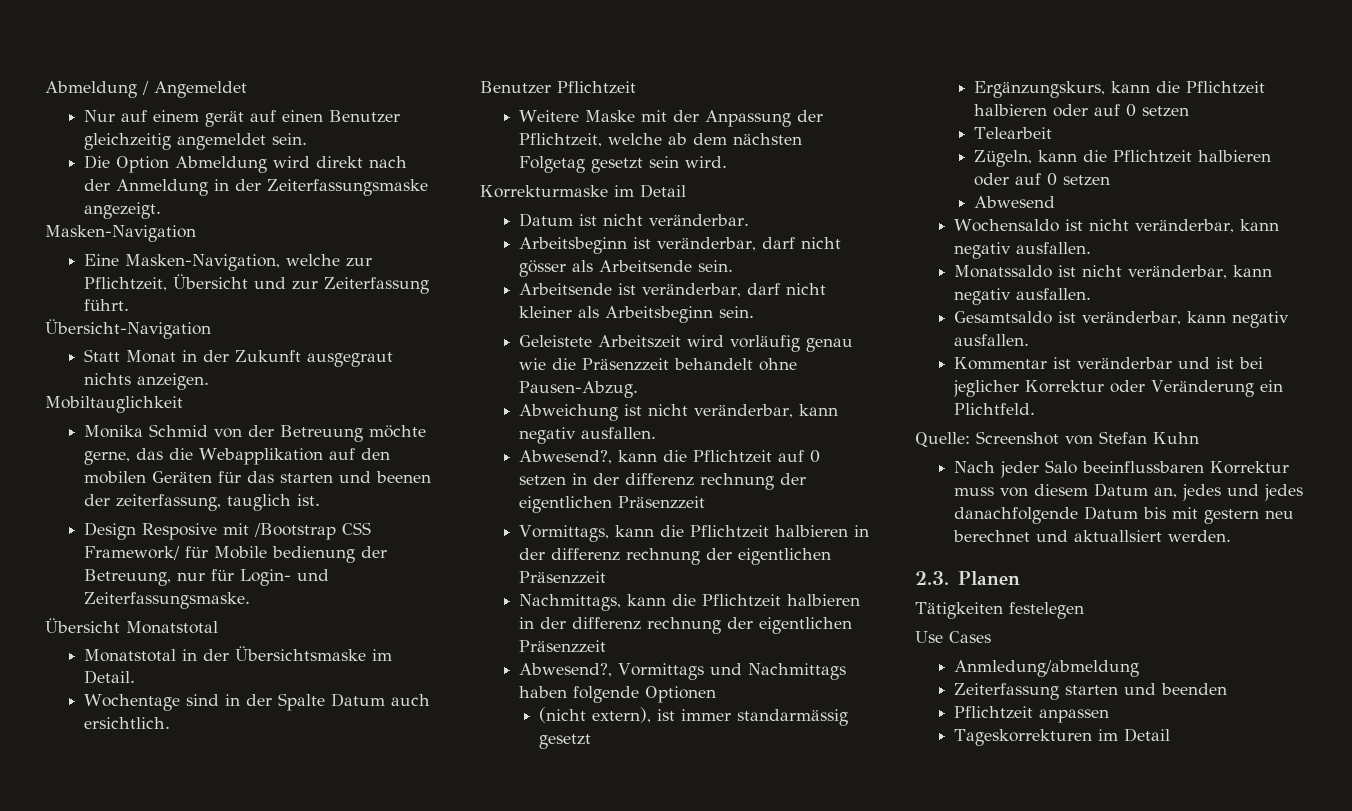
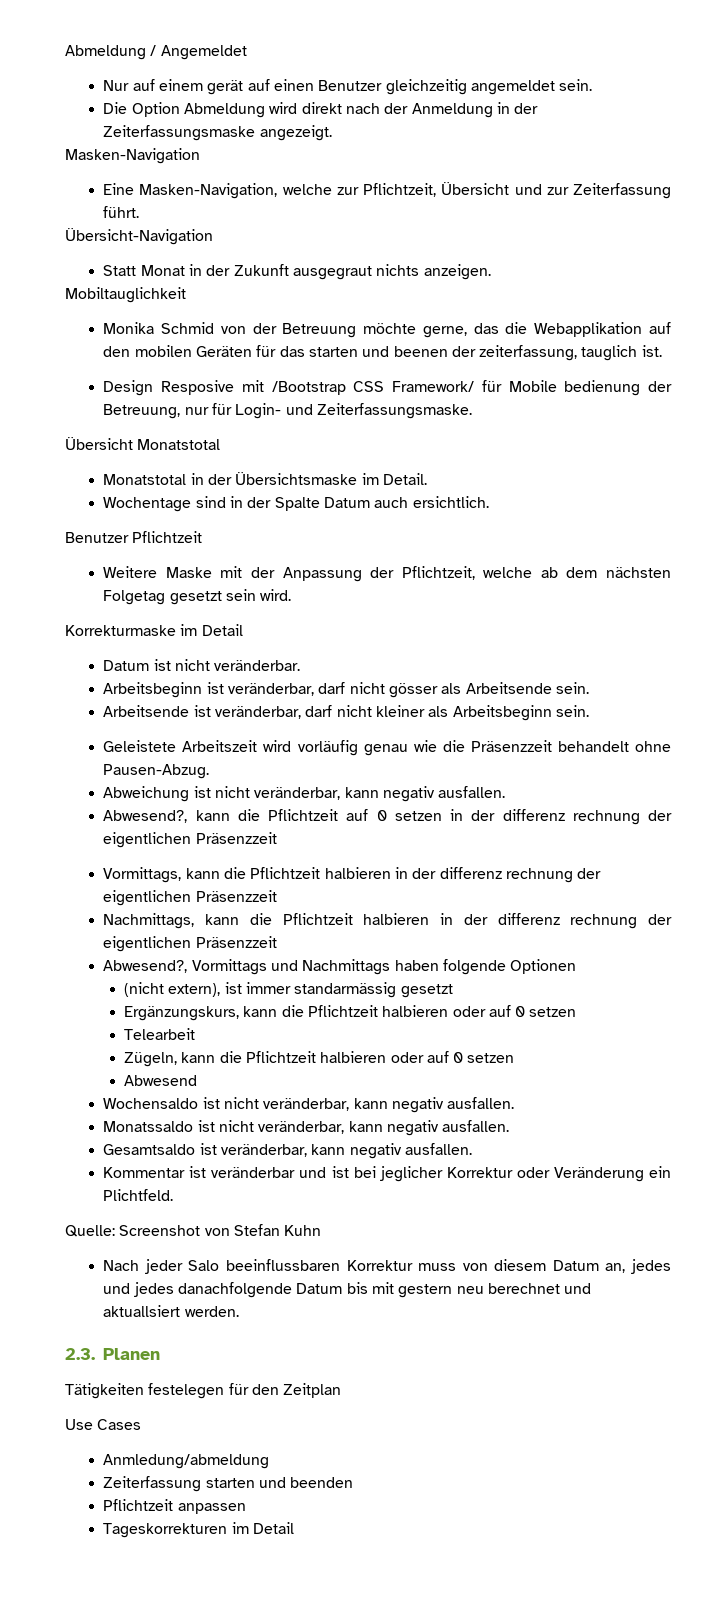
- Tätigkeiten festelegen
+ Tätigkeiten festelegen für den Zeitplan

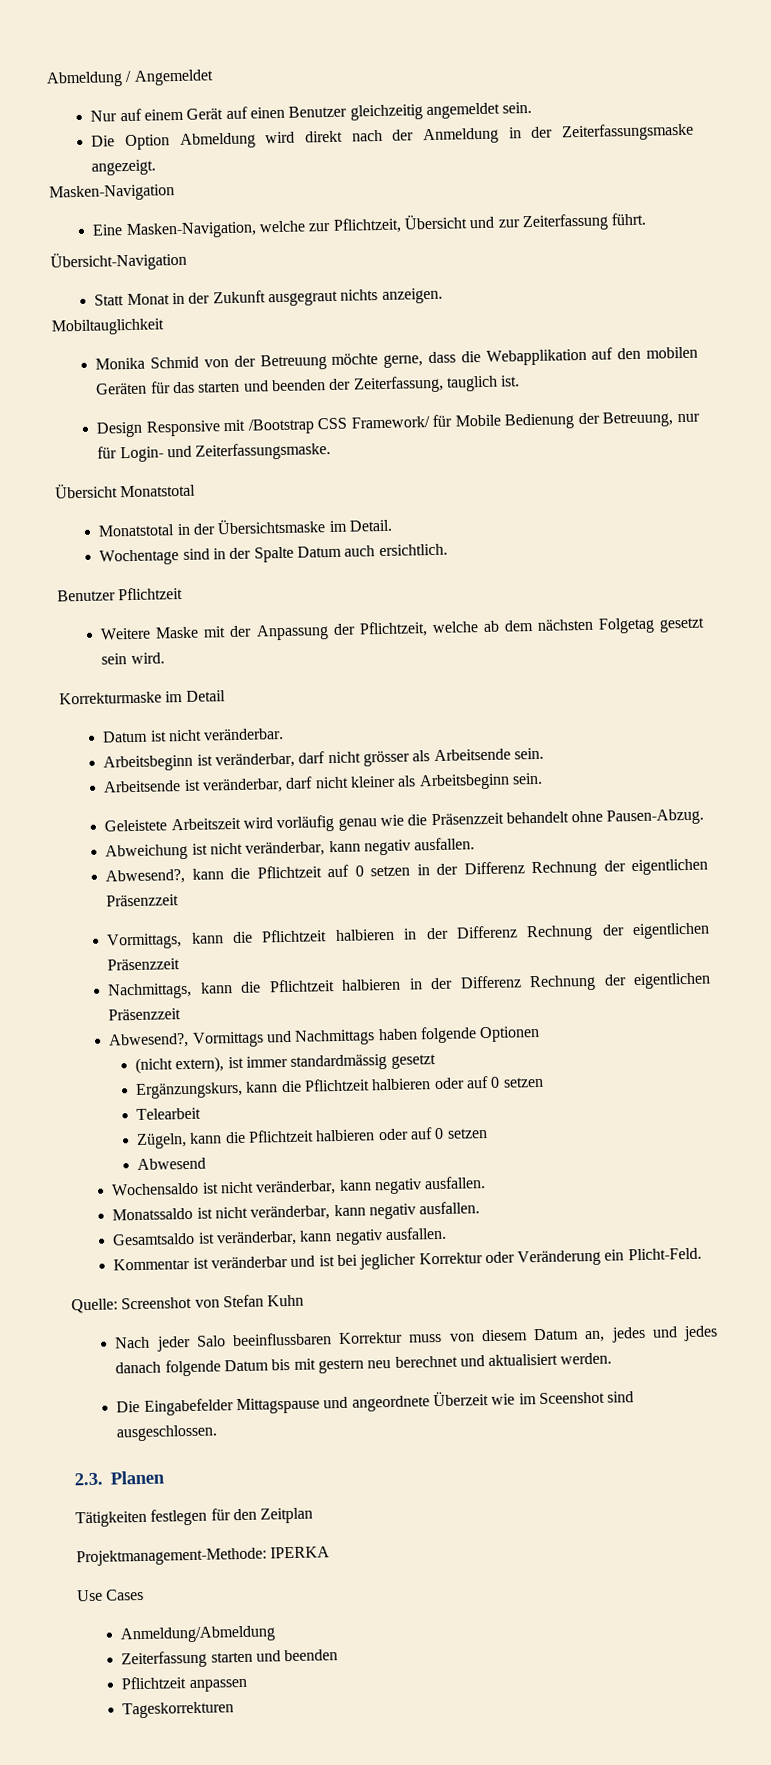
- Nur auf einem gerät auf einen Benutzer gleichzeitig angemeldet sein.
+ Nur auf einem Gerät auf einen Benutzer gleichzeitig angemeldet sein.
- Monika Schmid von der Betreuung möchte gerne, das die Webapplikation auf den mobilen Geräten für das starten und beenen der zeiterfassung, tauglich ist.
+ Monika Schmid von der Betreuung möchte gerne, dass die Webapplikation auf den mobilen Geräten für das starten und beenden der Zeiterfassung, tauglich ist.
- Design Resposive mit /Bootstrap CSS Framework/ für Mobile bedienung der Betreuung, nur für Login- und Zeiterfassungsmaske.
+ Design Responsive mit /Bootstrap CSS Framework/ für Mobile Bedienung der Betreuung, nur für Login- und Zeiterfassungsmaske.
- Arbeitsbeginn ist veränderbar, darf nicht gösser als Arbeitsende sein.
+ Arbeitsbeginn ist veränderbar, darf nicht grösser als Arbeitsende sein.
- Abwesend?, kann die Pflichtzeit auf 0 setzen in der differenz rechnung der eigentlichen Präsenzzeit
+ Abwesend?, kann die Pflichtzeit auf 0 setzen in der Differenz Rechnung der eigentlichen Präsenzzeit
- Vormittags, kann die Pflichtzeit halbieren in der differenz rechnung der eigentlichen Präsenzzeit
+ Vormittags, kann die Pflichtzeit halbieren in der Differenz Rechnung der eigentlichen Präsenzzeit
- Nachmittags, kann die Pflichtzeit halbieren in der differenz rechnung der eigentlichen Präsenzzeit
+ Nachmittags, kann die Pflichtzeit halbieren in der Differenz Rechnung der eigentlichen Präsenzzeit
- (nicht extern), ist immer standarmässig gesetzt
+ (nicht extern), ist immer standardmässig gesetzt
- Kommentar ist veränderbar und ist bei jeglicher Korrektur oder Veränderung ein Plichtfeld.
+ Kommentar ist veränderbar und ist bei jeglicher Korrektur oder Veränderung ein Plicht-Feld.
- Nach jeder Salo beeinflussbaren Korrektur muss von diesem Datum an, jedes und jedes danachfolgende Datum bis mit gestern neu berechnet und aktuallsiert werden.
+ Nach jeder Salo beeinflussbaren Korrektur muss von diesem Datum an, jedes und jedes danach folgende Datum bis mit gestern neu berechnet und aktualisiert werden.
+ Die Eingabefelder Mittagspause und angeordnete Überzeit wie im Sceenshot sind ausgeschlossen.
- Tätigkeiten festelegen für den Zeitplan
+ Tätigkeiten festlegen für den Zeitplan
+ Projektmanagement-Methode: IPERKA
- Anmledung/abmeldung
+ Anmeldung/Abmeldung
- Tageskorrekturen im Detail
+ Tageskorrekturen

